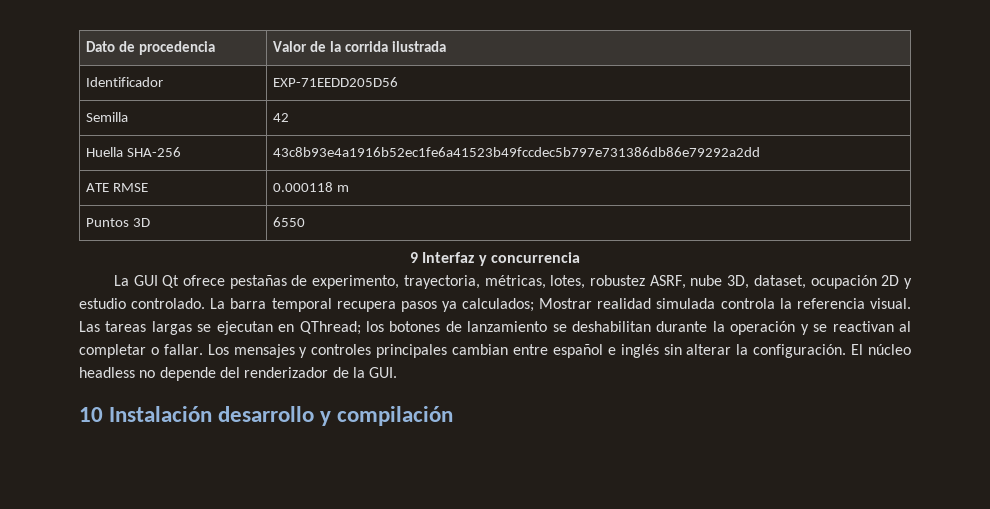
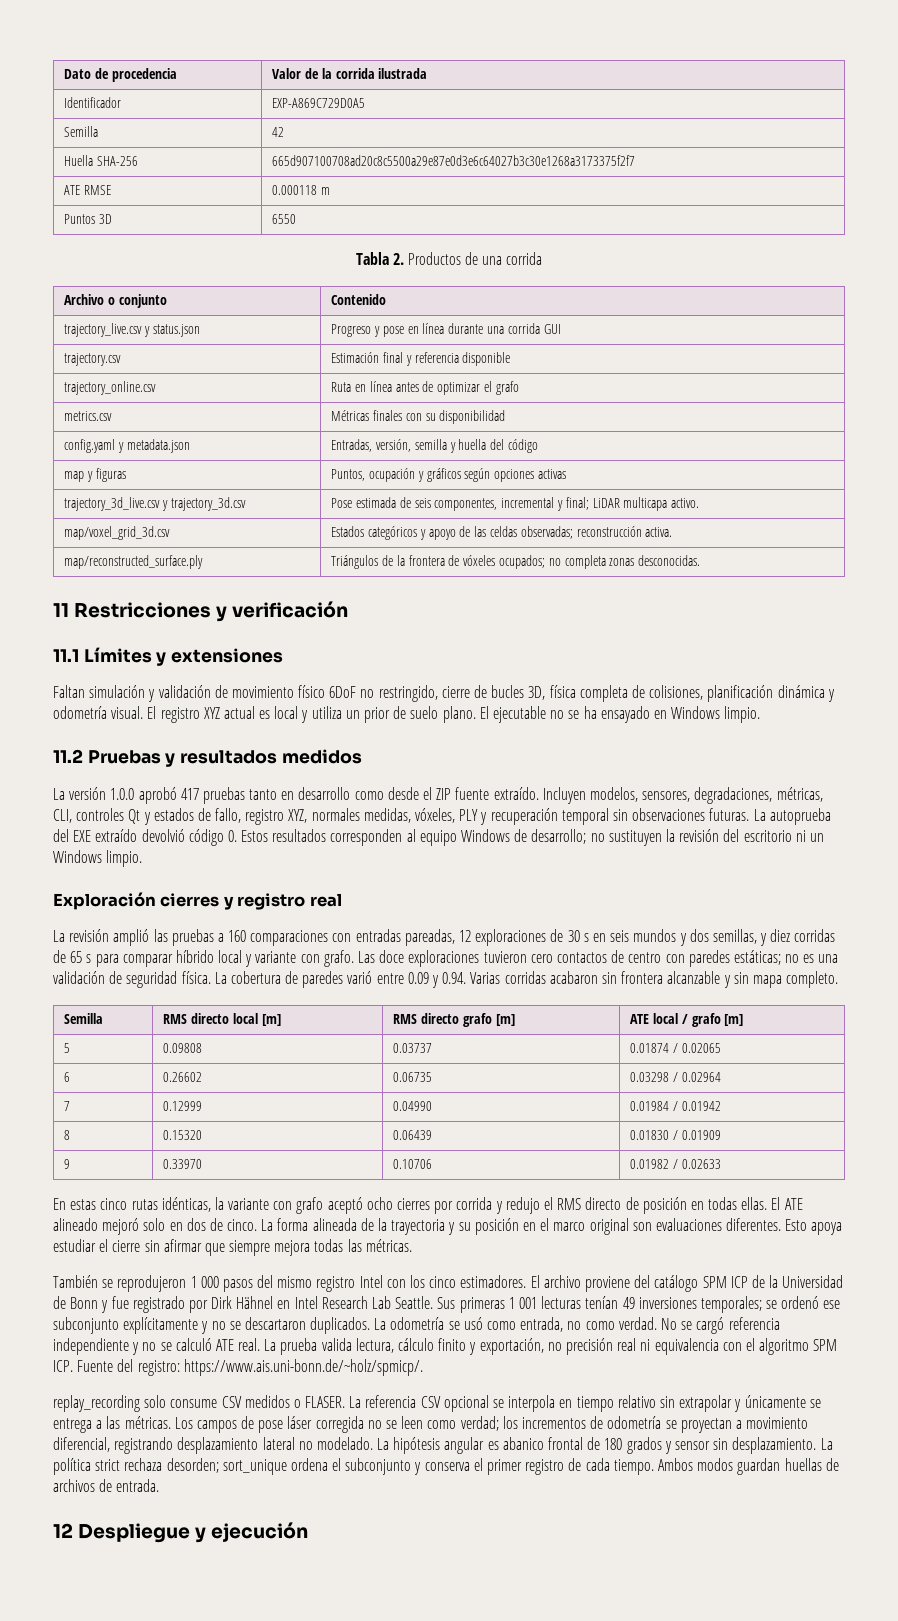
- Identificador | EXP-71EEDD205D56
+ Identificador | EXP-A869C729D0A5
- Huella SHA-256 | 43c8b93e4a1916b52ec1fe6a41523b49fccdec5b797e731386db86e79292a2dd
+ Huella SHA-256 | 665d907100708ad20c8c5500a29e87e0d3e6c64027b3c30e1268a3173375f2f7
- 9 Interfaz y concurrencia
- La GUI Qt ofrece pestañas de experimento, trayectoria, métricas, lotes, robustez ASRF, nube 3D, dataset, ocupación 2D y estudio controlado. La barra temporal recupera pasos ya calculados; Mostrar realidad simulada controla la referencia visual. Las tareas largas se ejecutan en QThread; los botones de lanzamiento se deshabilitan durante la operación y se reactivan al completar o fallar. Los mensajes y controles principales cambian entre español e inglés sin alterar la configuración. El núcleo headless no depende del renderizador de la GUI.
- 10 Instalación desarrollo y compilación
+ Tabla 2. Productos de una corrida
+ Archivo o conjunto | Contenido
+ trajectory_live.csv y status.json | Progreso y pose en línea durante una corrida GUI
+ trajectory.csv | Estimación final y referencia disponible
+ trajectory_online.csv | Ruta en línea antes de optimizar el grafo
+ metrics.csv | Métricas finales con su disponibilidad
+ config.yaml y metadata.json | Entradas, versión, semilla y huella del código
+ map y figuras | Puntos, ocupación y gráficos según opciones activas
+ trajectory_3d_live.csv y trajectory_3d.csv | Pose estimada de seis componentes, incremental y final; LiDAR multicapa activo.
+ map/voxel_grid_3d.csv | Estados categóricos y apoyo de las celdas observadas; reconstrucción activa.
+ map/reconstructed_surface.ply | Triángulos de la frontera de vóxeles ocupados; no completa zonas desconocidas.
+ 11 Restricciones y verificación
+ 11.1 Límites y extensiones
+ Faltan simulación y validación de movimiento físico 6DoF no restringido, cierre de bucles 3D, física completa de colisiones, planificación dinámica y odometría visual. El registro XYZ actual es local y utiliza un prior de suelo plano. El ejecutable no se ha ensayado en Windows limpio.
+ 11.2 Pruebas y resultados medidos
+ La versión 1.0.0 aprobó 417 pruebas tanto en desarrollo como desde el ZIP fuente extraído. Incluyen modelos, sensores, degradaciones, métricas, CLI, controles Qt y estados de fallo, registro XYZ, normales medidas, vóxeles, PLY y recuperación temporal sin observaciones futuras. La autoprueba del EXE extraído devolvió código 0. Estos resultados corresponden al equipo Windows de desarrollo; no sustituyen la revisión del escritorio ni un Windows limpio.
+ Exploración cierres y registro real
+ La revisión amplió las pruebas a 160 comparaciones con entradas pareadas, 12 exploraciones de 30 s en seis mundos y dos semillas, y diez corridas de 65 s para comparar híbrido local y variante con grafo. Las doce exploraciones tuvieron cero contactos de centro con paredes estáticas; no es una validación de seguridad física. La cobertura de paredes varió entre 0.09 y 0.94. Varias corridas acabaron sin frontera alcanzable y sin mapa completo.
+ Semilla | RMS directo local [m] | RMS directo grafo [m] | ATE local / grafo [m]
+ 5 | 0.09808 | 0.03737 | 0.01874 / 0.02065
+ 6 | 0.26602 | 0.06735 | 0.03298 / 0.02964
+ 7 | 0.12999 | 0.04990 | 0.01984 / 0.01942
+ 8 | 0.15320 | 0.06439 | 0.01830 / 0.01909
+ 9 | 0.33970 | 0.10706 | 0.01982 / 0.02633
+ En estas cinco rutas idénticas, la variante con grafo aceptó ocho cierres por corrida y redujo el RMS directo de posición en todas ellas. El ATE alineado mejoró solo en dos de cinco. La forma alineada de la trayectoria y su posición en el marco original son evaluaciones diferentes. Esto apoya estudiar el cierre sin afirmar que siempre mejora todas las métricas.
+ También se reprodujeron 1 000 pasos del mismo registro Intel con los cinco estimadores. El archivo proviene del catálogo SPM ICP de la Universidad de Bonn y fue registrado por Dirk Hähnel en Intel Research Lab Seattle. Sus primeras 1 001 lecturas tenían 49 inversiones temporales; se ordenó ese subconjunto explícitamente y no se descartaron duplicados. La odometría se usó como entrada, no como verdad. No se cargó referencia independiente y no se calculó ATE real. La prueba valida lectura, cálculo finito y exportación, no precisión real ni equivalencia con el algoritmo SPM ICP. Fuente del registro: https://www.ais.uni-bonn.de/~holz/spmicp/.
+ replay_recording solo consume CSV medidos o FLASER. La referencia CSV opcional se interpola en tiempo relativo sin extrapolar y únicamente se entrega a las métricas. Los campos de pose láser corregida no se leen como verdad; los incrementos de odometría se proyectan a movimiento diferencial, registrando desplazamiento lateral no modelado. La hipótesis angular es abanico frontal de 180 grados y sensor sin desplazamiento. La política strict rechaza desorden; sort_unique ordena el subconjunto y conserva el primer registro de cada tiempo. Ambos modos guardan huellas de archivos de entrada.
+ 12 Despliegue y ejecución

